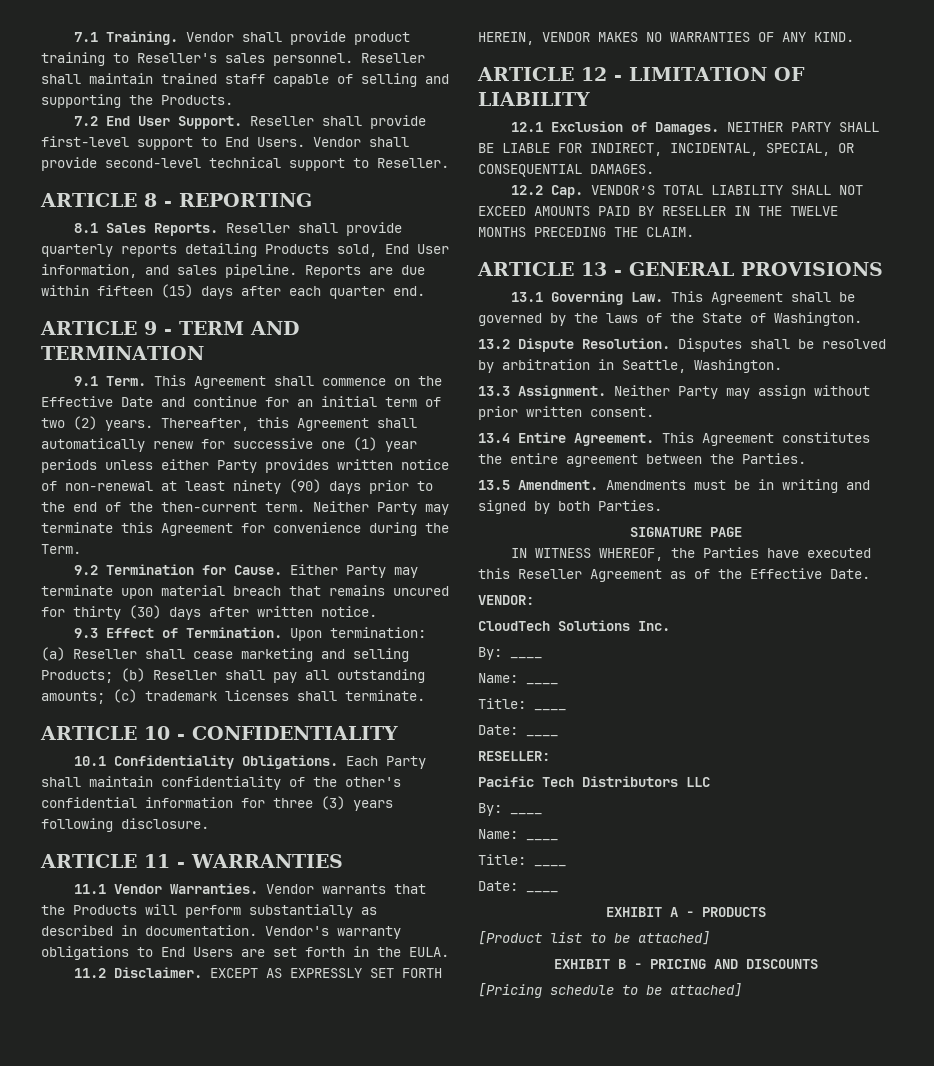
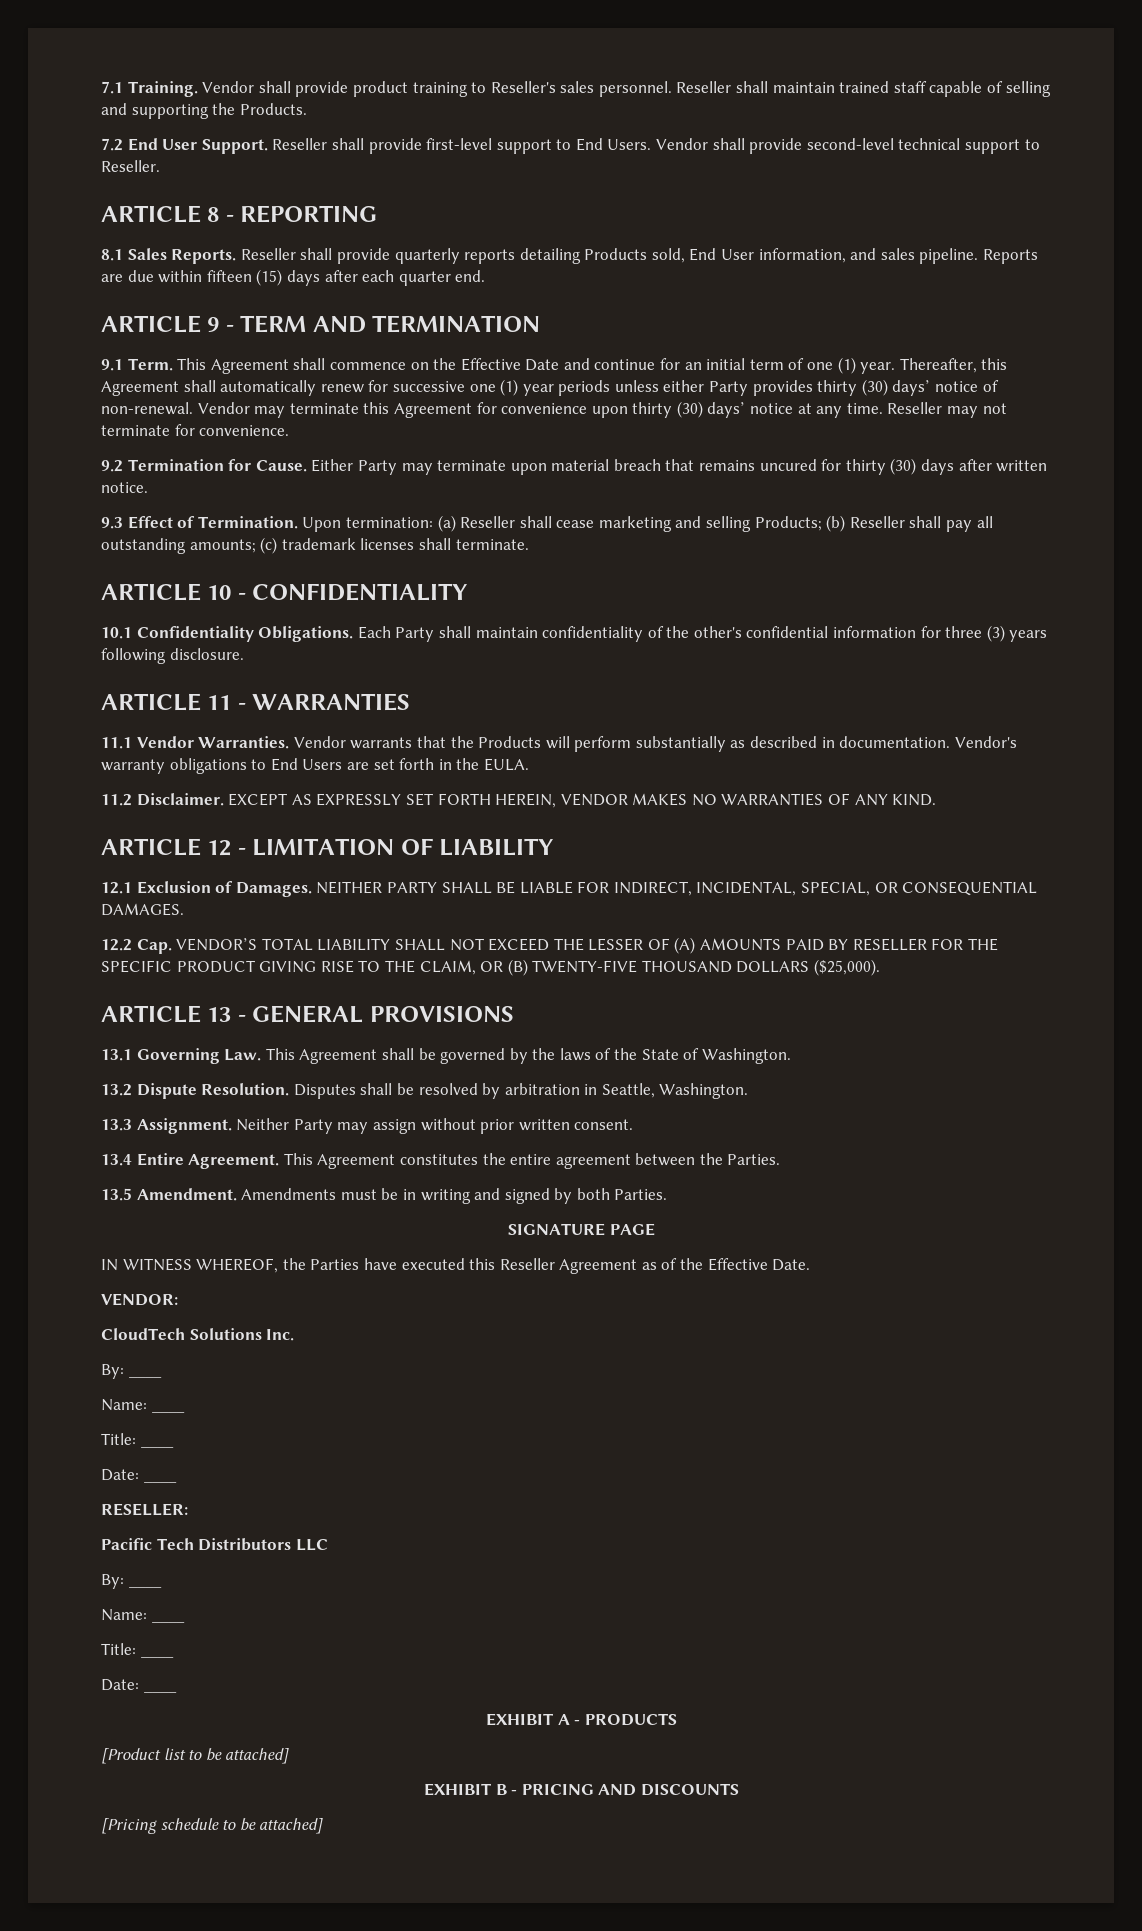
- This Agreement shall commence on the Effective Date and continue for an initial term of two (2) years.
+ This Agreement shall commence on the Effective Date and continue for an initial term of one (1) year.
- Thereafter, this Agreement shall automatically renew for successive one (1) year periods unless either Party provides written notice of non-renewal at least ninety (90) days prior to the end of the then-current term. Neither Party may terminate this Agreement for convenience during the Term.
+ Thereafter, this Agreement shall automatically renew for successive one (1) year periods unless either Party provides thirty (30) days’ notice of non-renewal. Vendor may terminate this Agreement for convenience upon thirty (30) days’ notice at any time. Reseller may not terminate for convenience.
- 12.2 Cap. VENDOR’S TOTAL LIABILITY SHALL NOT EXCEED AMOUNTS PAID BY RESELLER IN THE TWELVE MONTHS PRECEDING THE CLAIM.
+ 12.2 Cap. VENDOR’S TOTAL LIABILITY SHALL NOT EXCEED THE LESSER OF (A) AMOUNTS PAID BY RESELLER FOR THE SPECIFIC PRODUCT GIVING RISE TO THE CLAIM, OR (B) TWENTY-FIVE THOUSAND DOLLARS ($25,000).

